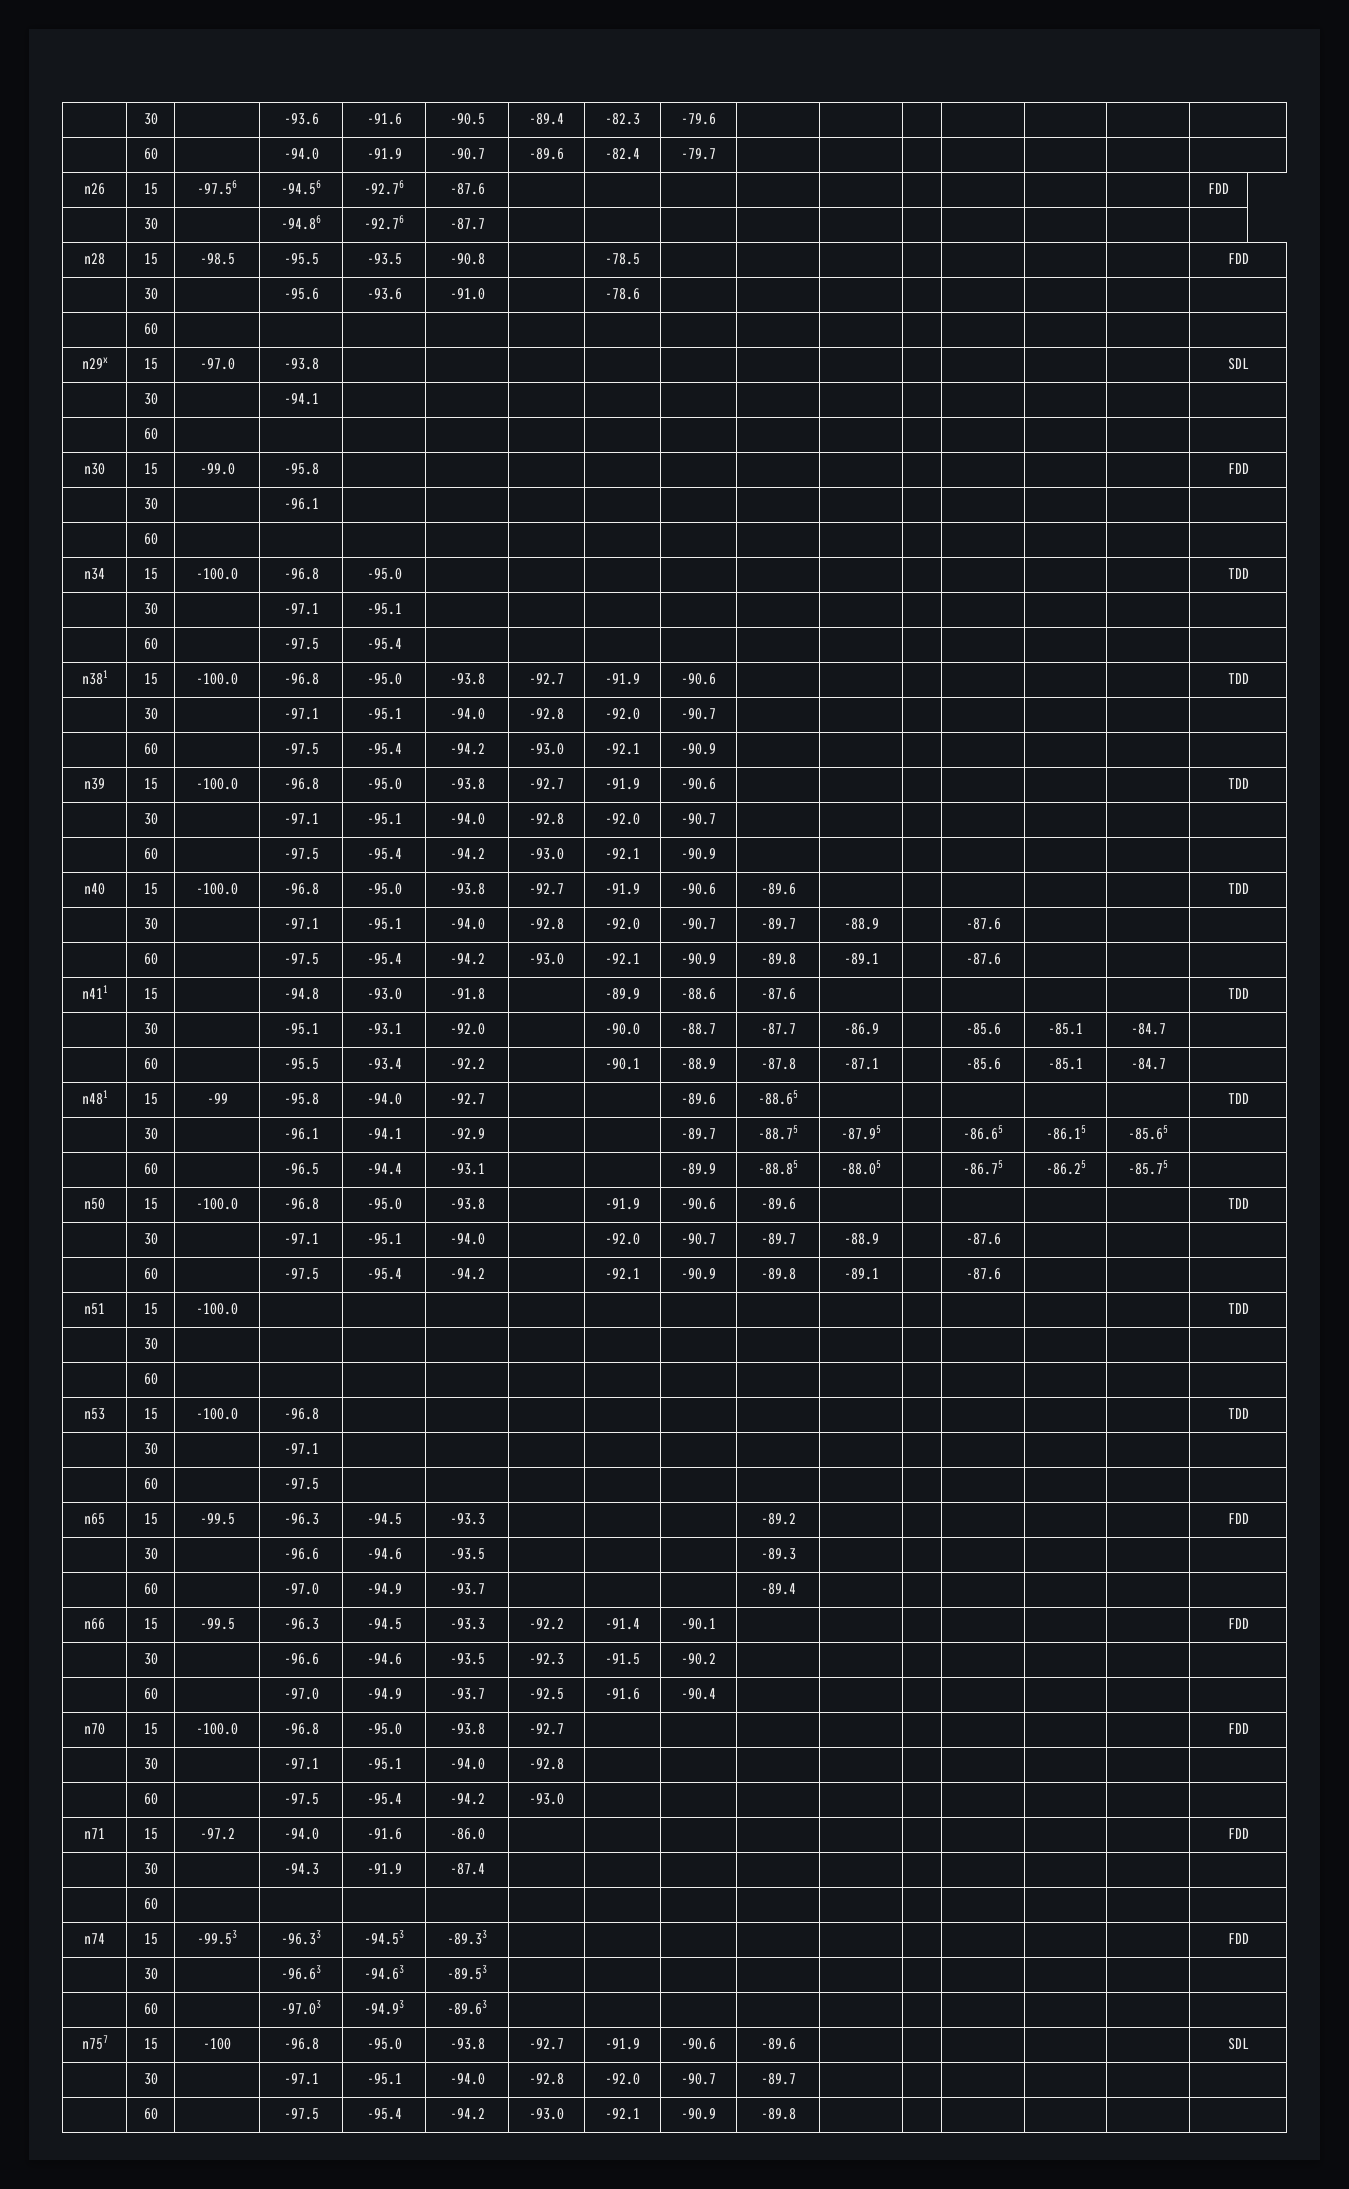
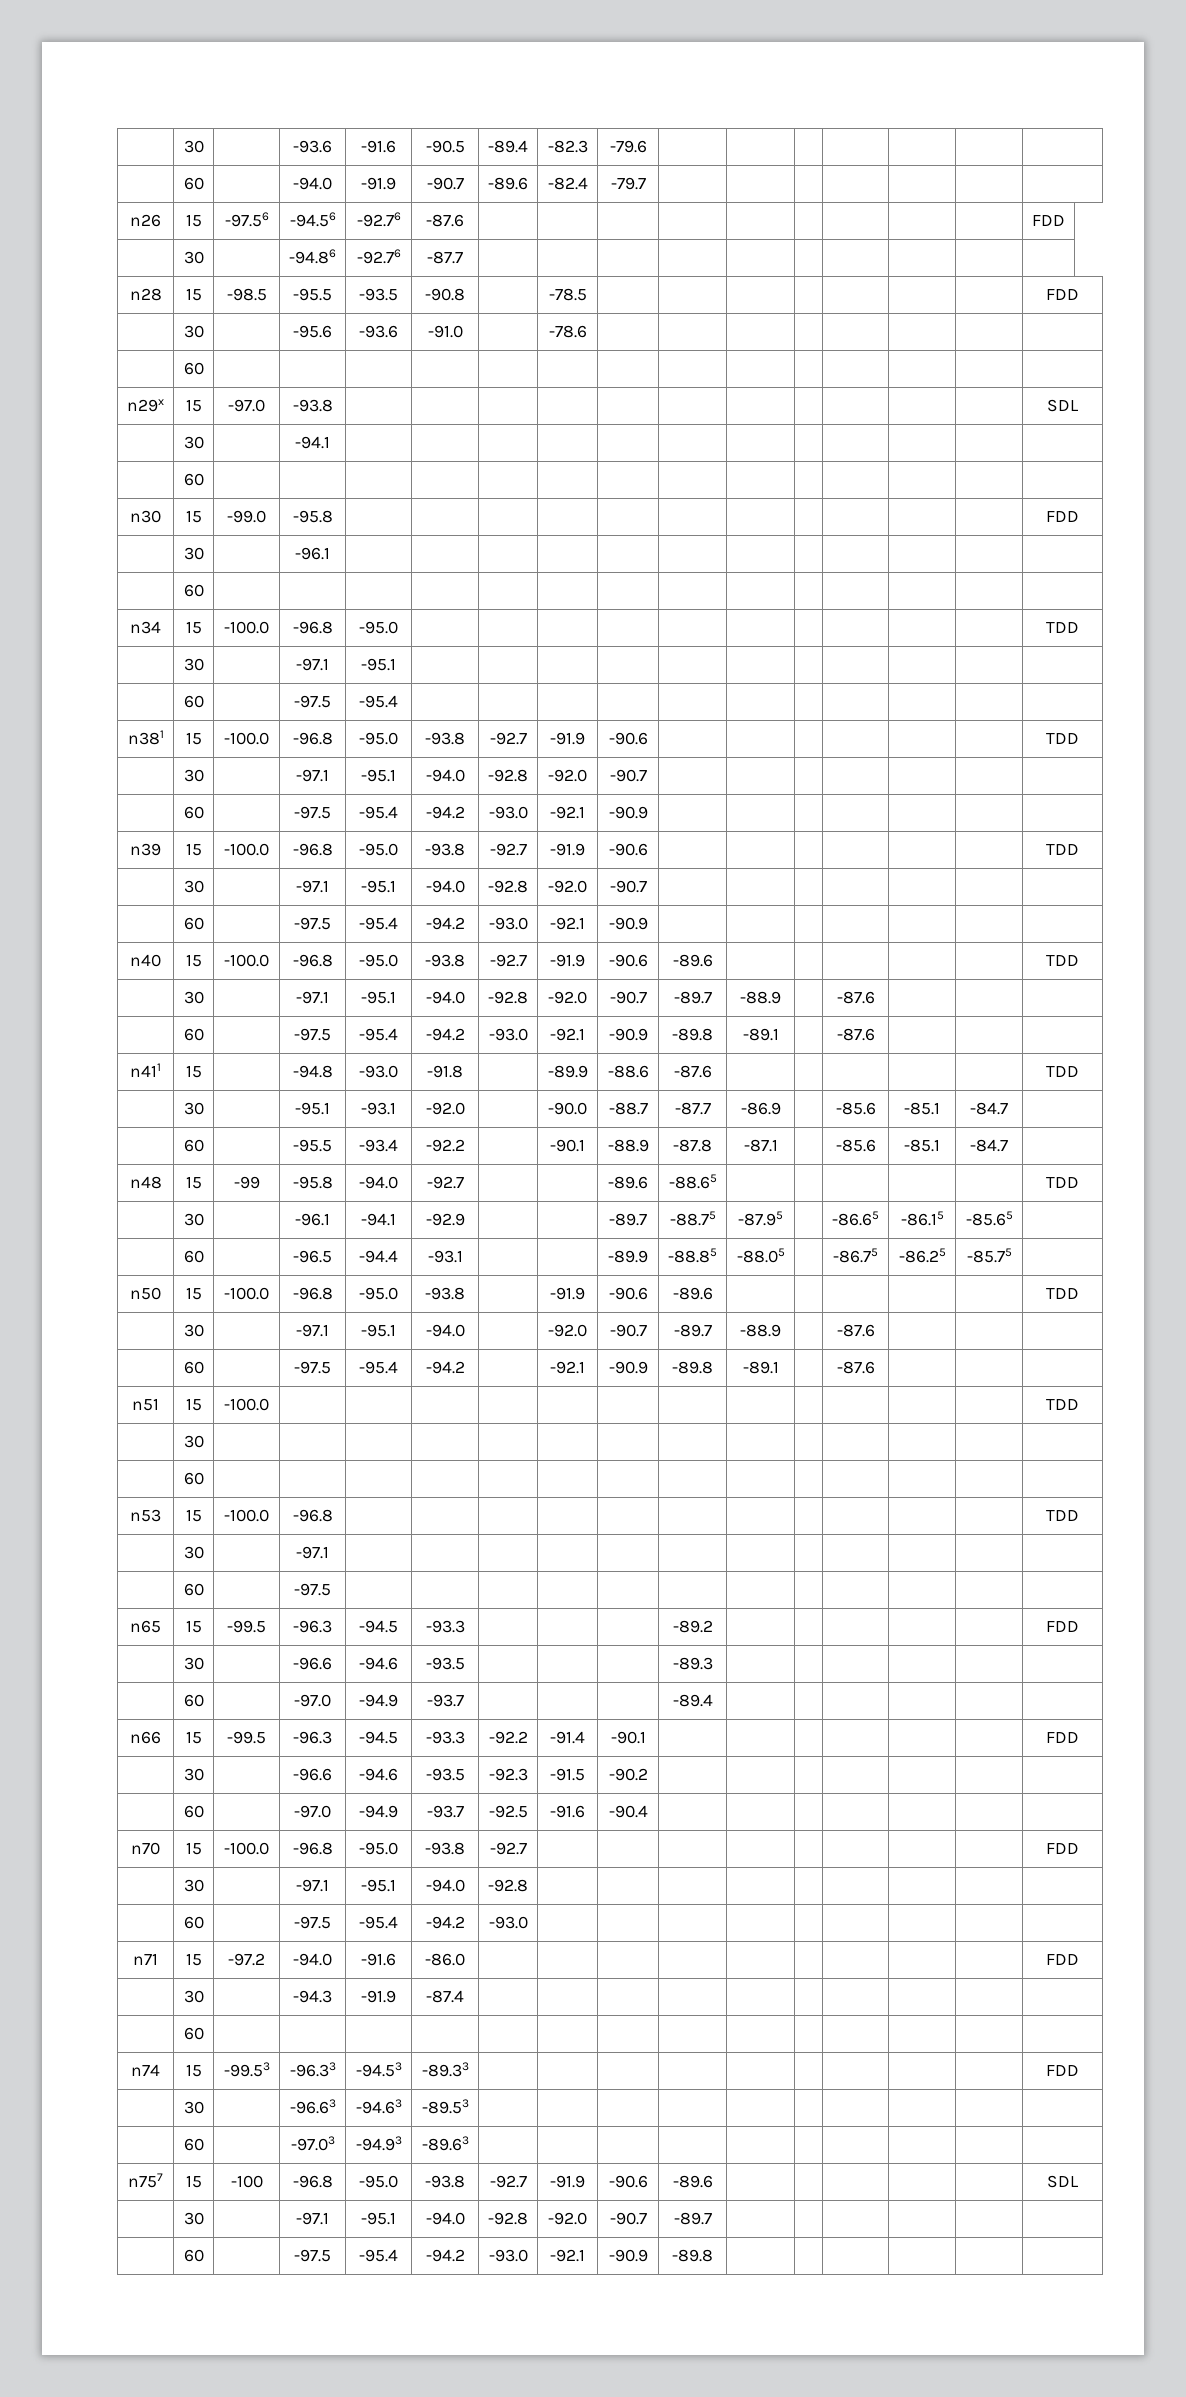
- n481 | 15 | -99 | -95.8 | -94.0 | -92.7 | | | -89.6 | -88.65 | | | | | | TDD
+ n48 | 15 | -99 | -95.8 | -94.0 | -92.7 | | | -89.6 | -88.65 | | | | | | TDD

